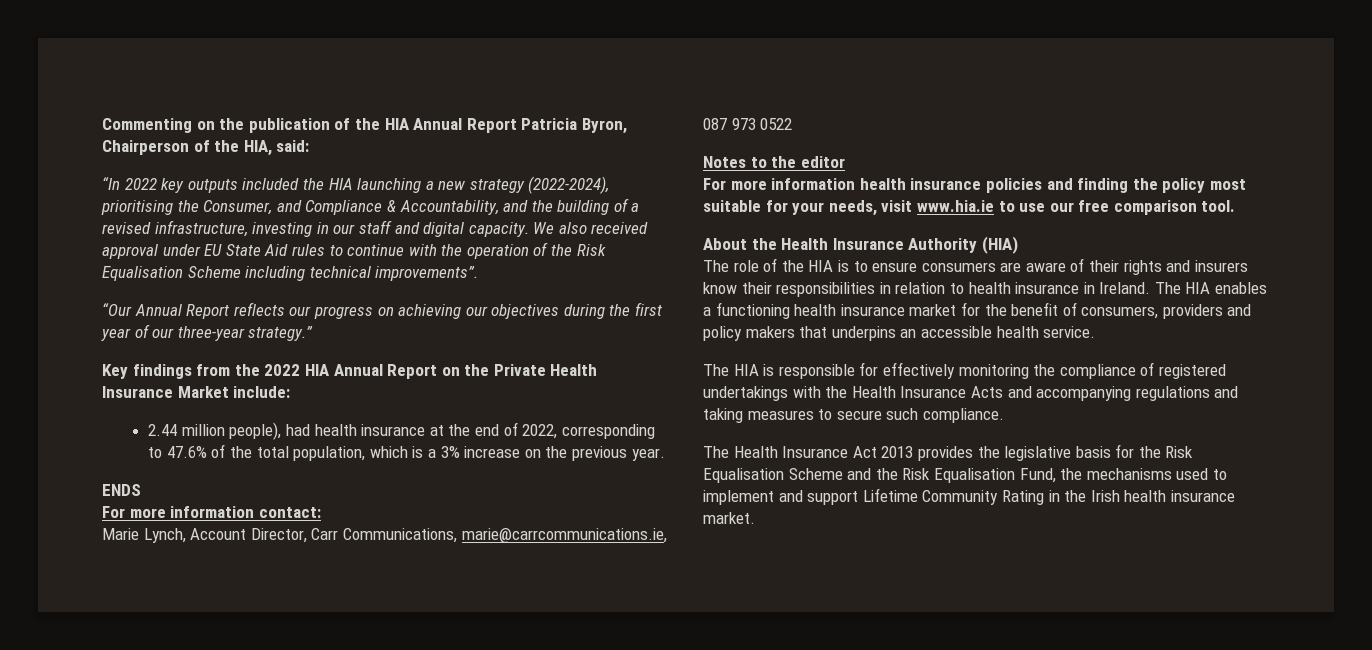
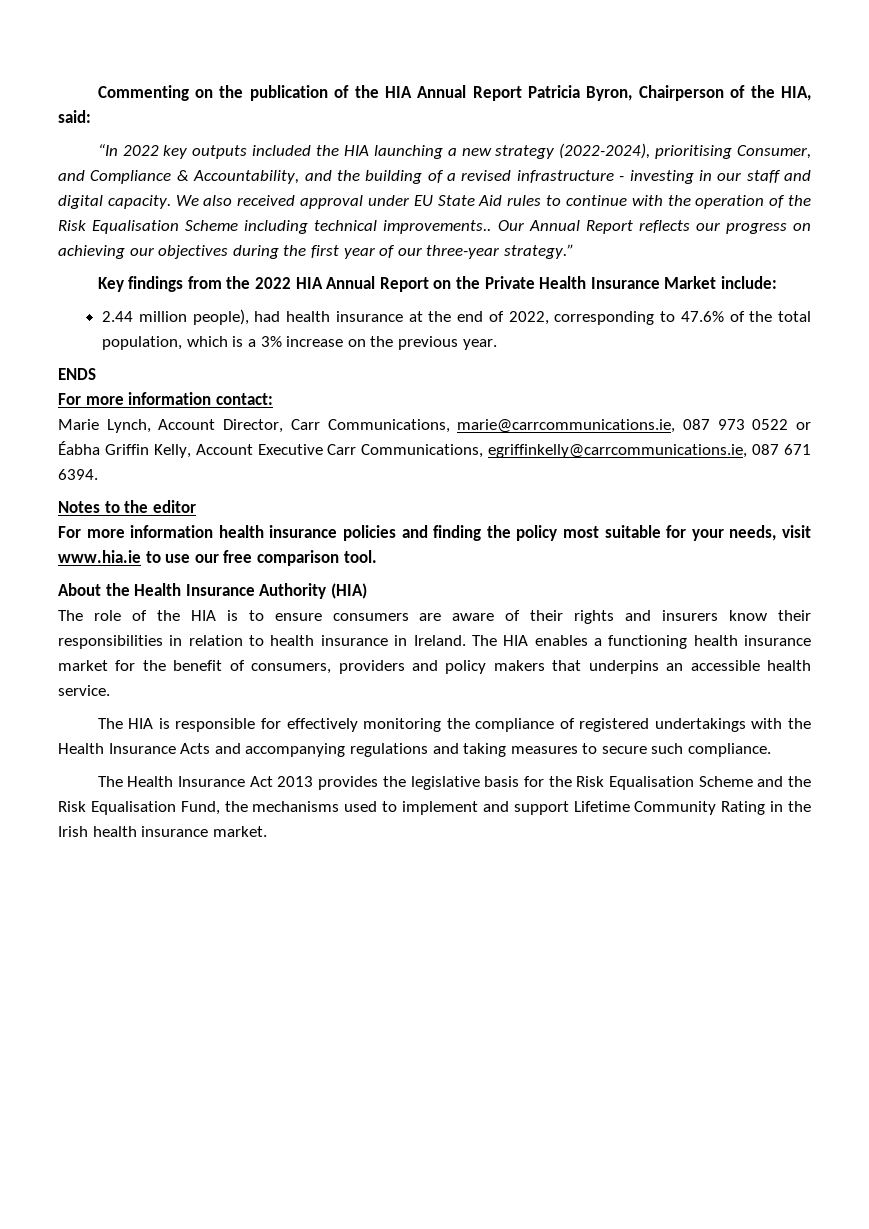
- “In 2022 key outputs included the HIA launching a new strategy (2022-2024), prioritising the Consumer, and Compliance & Accountability, and the building of a revised infrastructure, investing in our staff and digital capacity.
+ “In 2022 key outputs included the HIA launching a new strategy (2022-2024), prioritising Consumer, and Compliance & Accountability, and the building of a revised infrastructure - investing in our staff and digital capacity.
- We also received approval under EU State Aid rules to continue with the operation of the Risk Equalisation Scheme including technical improvements”.
- “Our Annual Report reflects our progress on achieving our objectives during the first year of our three-year strategy.”
+ We also received approval under EU State Aid rules to continue with the operation of the Risk Equalisation Scheme including technical improvements.. Our Annual Report reflects our progress on achieving our objectives during the first year of our three-year strategy.”
- Marie Lynch, Account Director, Carr Communications, marie@carrcommunications.ie, 087 973 0522
+ Marie Lynch, Account Director, Carr Communications, marie@carrcommunications.ie, 087 973 0522 or Éabha Griffin Kelly, Account Executive Carr Communications, egriffinkelly@carrcommunications.ie, 087 671 6394.

